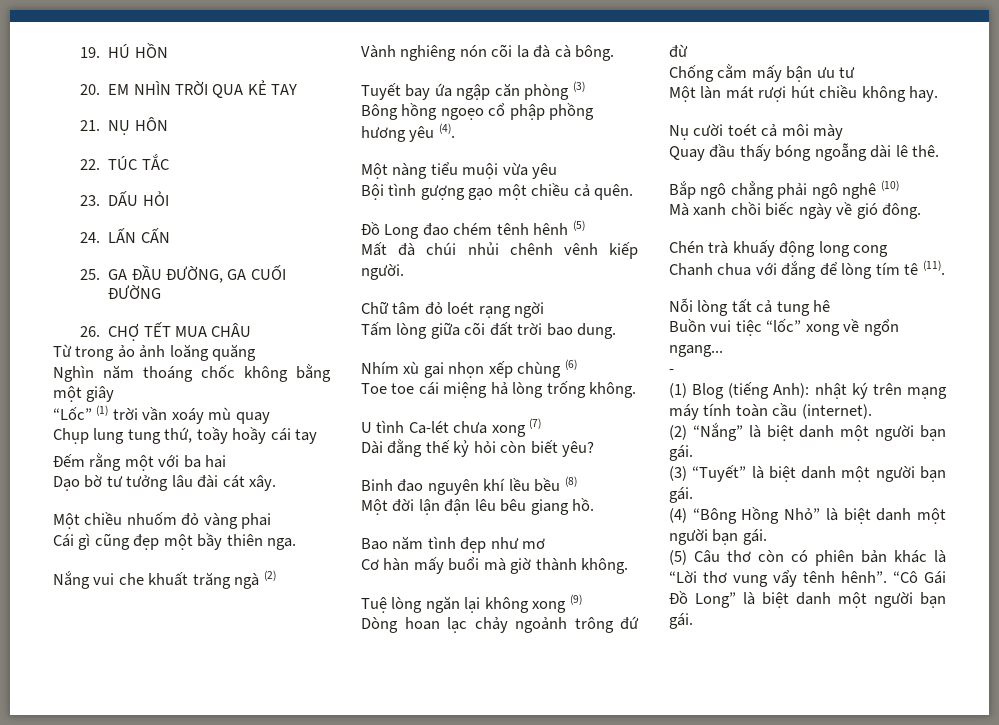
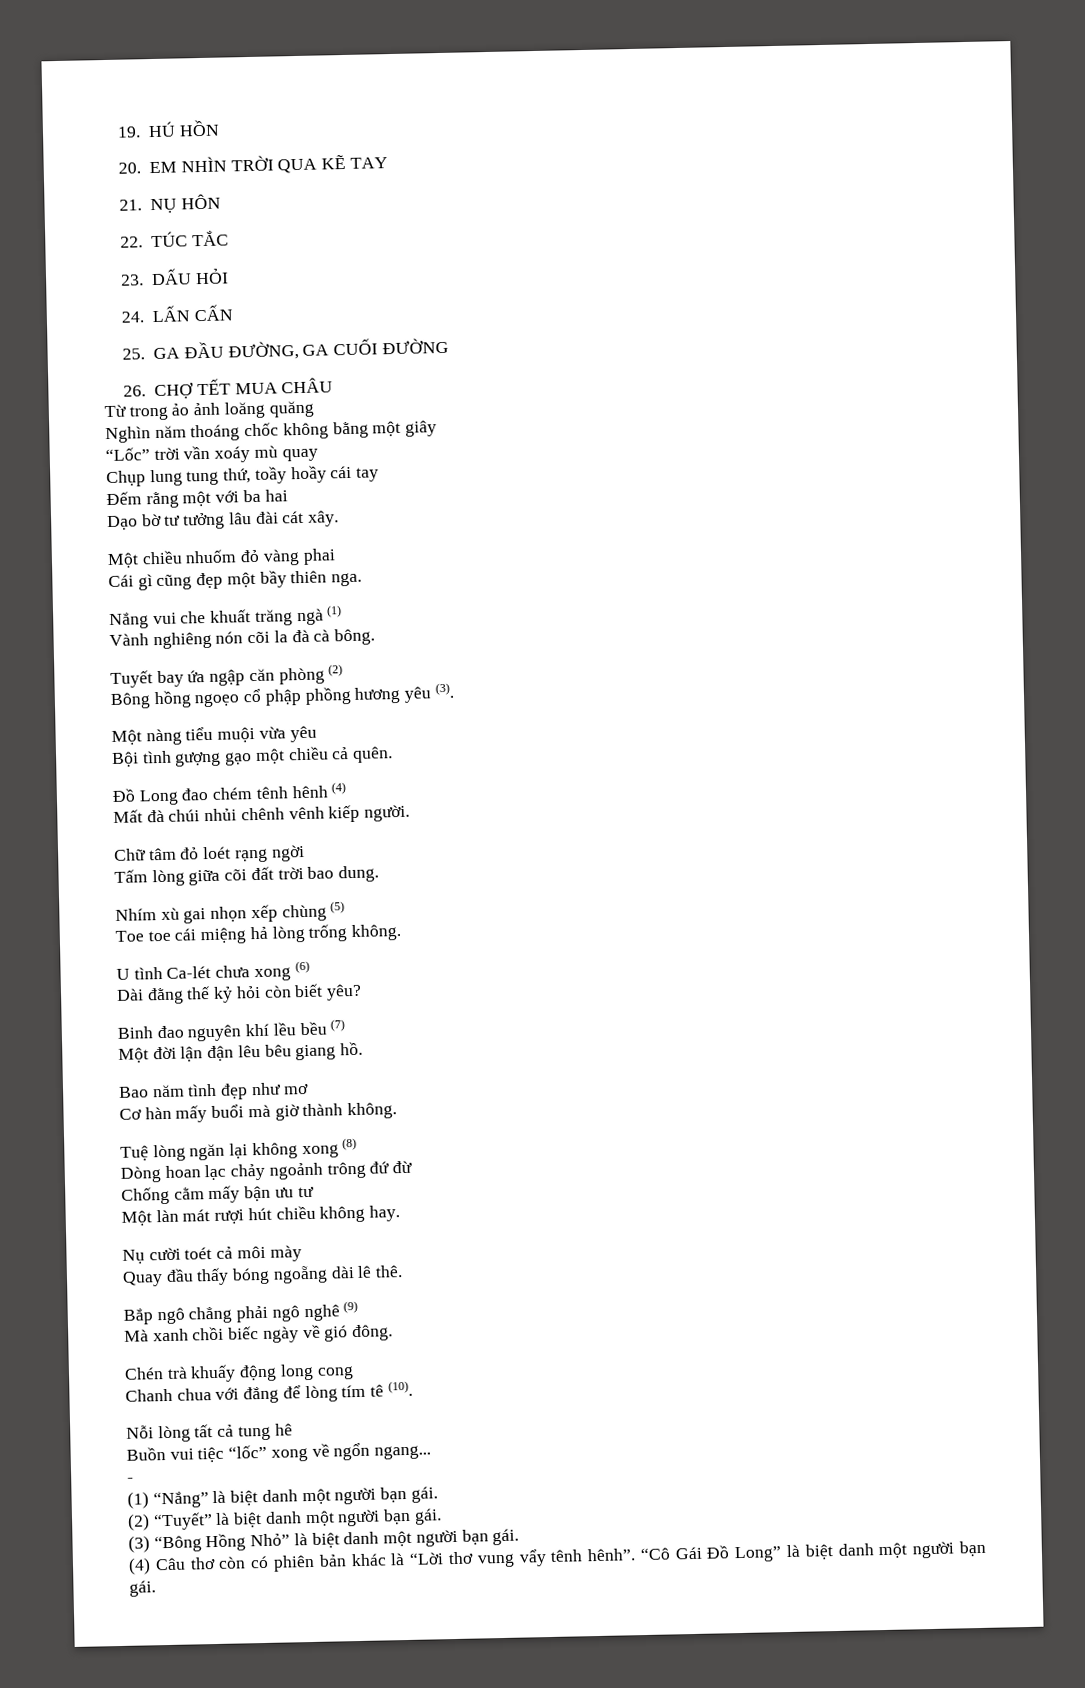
- 20. EM NHÌN TRỜI QUA KẺ TAY
+ 20. EM NHÌN TRỜI QUA KẼ TAY
- “Lốc” (1) trời vần xoáy mù quay
+ “Lốc” trời vần xoáy mù quay
- Nắng vui che khuất trăng ngà (2)
+ Nắng vui che khuất trăng ngà (1)
- Tuyết bay ứa ngập căn phòng (3)
+ Tuyết bay ứa ngập căn phòng (2)
- Bông hồng ngoẹo cổ phập phồng hương yêu (4).
+ Bông hồng ngoẹo cổ phập phồng hương yêu (3).
- Đồ Long đao chém tênh hênh (5)
+ Đồ Long đao chém tênh hênh (4)
- Nhím xù gai nhọn xếp chùng (6)
+ Nhím xù gai nhọn xếp chùng (5)
- U tình Ca-lét chưa xong (7)
+ U tình Ca-lét chưa xong (6)
- Binh đao nguyên khí lều bều (8)
+ Binh đao nguyên khí lều bều (7)
- Tuệ lòng ngăn lại không xong (9)
+ Tuệ lòng ngăn lại không xong (8)
- Bắp ngô chẳng phải ngô nghê (10)
+ Bắp ngô chẳng phải ngô nghê (9)
- Chanh chua với đắng để lòng tím tê (11).
+ Chanh chua với đắng để lòng tím tê (10).
- (1) Blog (tiếng Anh): nhật ký trên mạng máy tính toàn cầu (internet).
- (2) “Nắng” là biệt danh một người bạn gái.
+ (1) “Nắng” là biệt danh một người bạn gái.
- (3) “Tuyết” là biệt danh một người bạn gái.
+ (2) “Tuyết” là biệt danh một người bạn gái.
- (4) “Bông Hồng Nhỏ” là biệt danh một người bạn gái.
+ (3) “Bông Hồng Nhỏ” là biệt danh một người bạn gái.
- (5) Câu thơ còn có phiên bản khác là “Lời thơ vung vẩy tênh hênh”.
+ (4) Câu thơ còn có phiên bản khác là “Lời thơ vung vẩy tênh hênh”.

